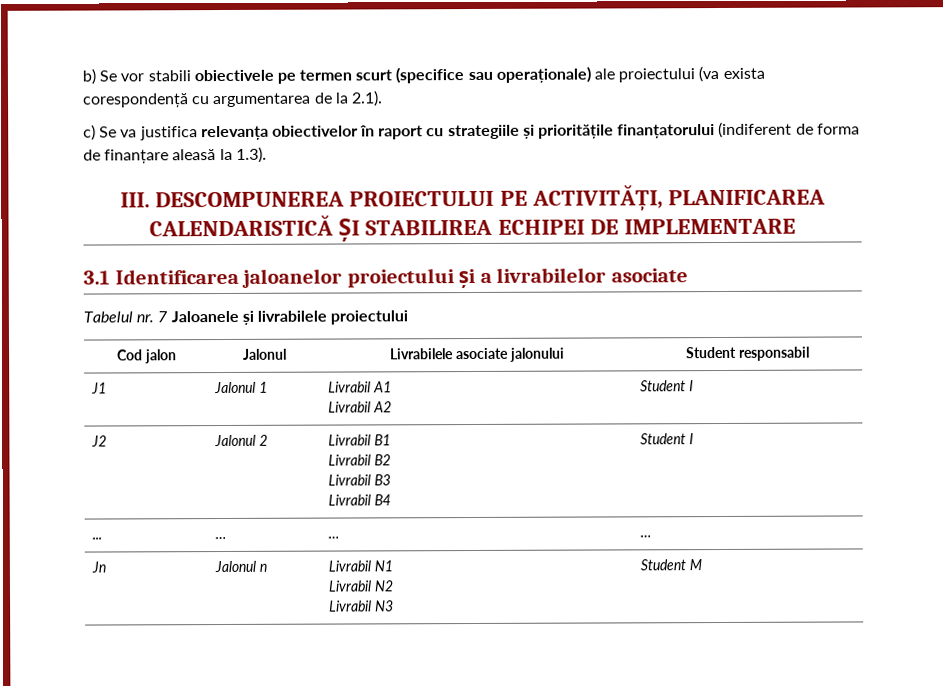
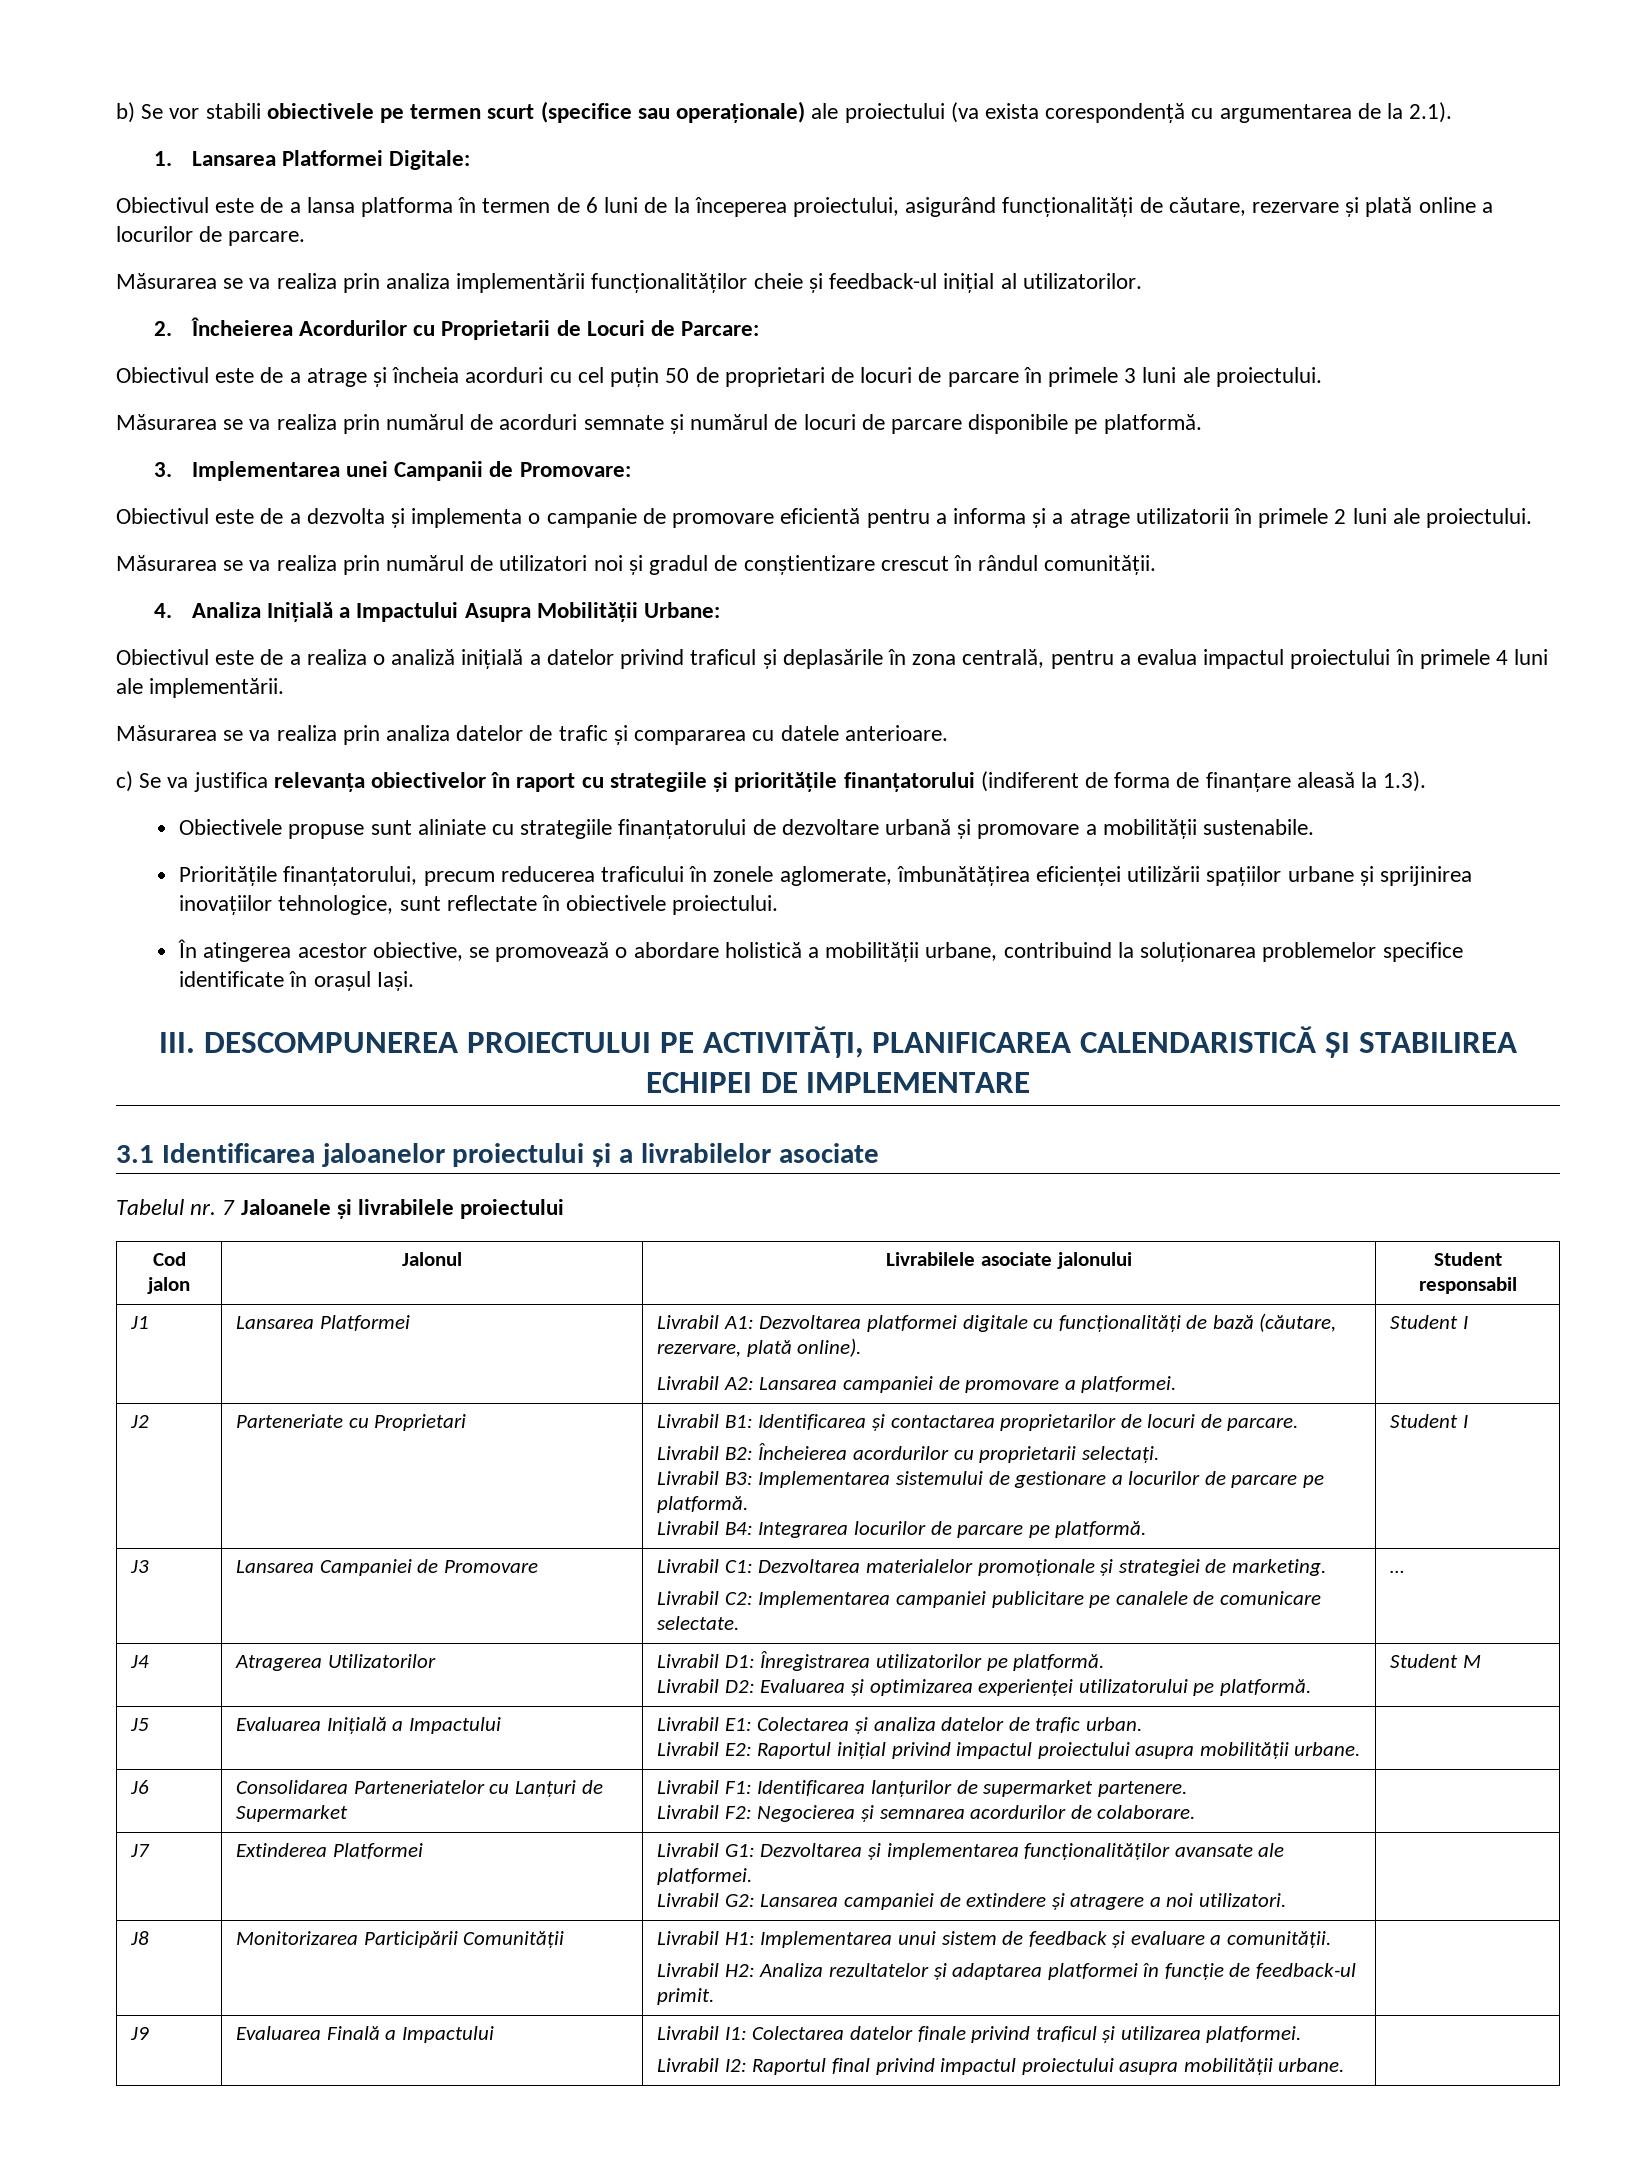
+ 1. Lansarea Platformei Digitale:
+ Obiectivul este de a lansa platforma în termen de 6 luni de la începerea proiectului, asigurând funcționalități de căutare, rezervare și plată online a locurilor de parcare.
+ Măsurarea se va realiza prin analiza implementării funcționalităților cheie și feedback-ul inițial al utilizatorilor.
+ 2. Încheierea Acordurilor cu Proprietarii de Locuri de Parcare:
+ Obiectivul este de a atrage și încheia acorduri cu cel puțin 50 de proprietari de locuri de parcare în primele 3 luni ale proiectului.
+ Măsurarea se va realiza prin numărul de acorduri semnate și numărul de locuri de parcare disponibile pe platformă.
+ 3. Implementarea unei Campanii de Promovare:
+ Obiectivul este de a dezvolta și implementa o campanie de promovare eficientă pentru a informa și a atrage utilizatorii în primele 2 luni ale proiectului.
+ Măsurarea se va realiza prin numărul de utilizatori noi și gradul de conștientizare crescut în rândul comunității.
+ 4. Analiza Inițială a Impactului Asupra Mobilității Urbane:
+ Obiectivul este de a realiza o analiză inițială a datelor privind traficul și deplasările în zona centrală, pentru a evalua impactul proiectului în primele 4 luni ale implementării.
+ Măsurarea se va realiza prin analiza datelor de trafic și compararea cu datele anterioare.
+ Obiectivele propuse sunt aliniate cu strategiile finanțatorului de dezvoltare urbană și promovare a mobilității sustenabile.
+ Prioritățile finanțatorului, precum reducerea traficului în zonele aglomerate, îmbunătățirea eficienței utilizării spațiilor urbane și sprijinirea inovațiilor tehnologice, sunt reflectate în obiectivele proiectului.
+ În atingerea acestor obiective, se promovează o abordare holistică a mobilității urbane, contribuind la soluționarea problemelor specifice identificate în orașul Iași.
- J1 | Jalonul 1 | Livrabil A1
- Livrabil A2 | Student I
- J2 | Jalonul 2 | Livrabil B1
- Livrabil B2
- Livrabil B3
- Livrabil B4 | Student I
- ... | … | … | …
- Jn | Jalonul n | Livrabil N1
- Livrabil N2
- Livrabil N3 | Student M
+ J1 | Lansarea Platformei | Livrabil A1: Dezvoltarea platformei digitale cu funcționalități de bază (căutare, rezervare, plată online).
+ Livrabil A2: Lansarea campaniei de promovare a platformei. | Student I
+ J2 | Parteneriate cu Proprietari | Livrabil B1: Identificarea și contactarea proprietarilor de locuri de parcare.
+ Livrabil B2: Încheierea acordurilor cu proprietarii selectați.
+ Livrabil B3: Implementarea sistemului de gestionare a locurilor de parcare pe platformă.
+ Livrabil B4: Integrarea locurilor de parcare pe platformă. | Student I
+ J3 | Lansarea Campaniei de Promovare | Livrabil C1: Dezvoltarea materialelor promoționale și strategiei de marketing.
+ Livrabil C2: Implementarea campaniei publicitare pe canalele de comunicare selectate. | …
+ J4 | Atragerea Utilizatorilor | Livrabil D1: Înregistrarea utilizatorilor pe platformă.
+ Livrabil D2: Evaluarea și optimizarea experienței utilizatorului pe platformă. | Student M
+ J5 | Evaluarea Inițială a Impactului | Livrabil E1: Colectarea și analiza datelor de trafic urban.
+ Livrabil E2: Raportul inițial privind impactul proiectului asupra mobilității urbane. |
+ J6 | Consolidarea Parteneriatelor cu Lanțuri de Supermarket | Livrabil F1: Identificarea lanțurilor de supermarket partenere.
+ Livrabil F2: Negocierea și semnarea acordurilor de colaborare. |
+ J7 | Extinderea Platformei | Livrabil G1: Dezvoltarea și implementarea funcționalităților avansate ale platformei.
+ Livrabil G2: Lansarea campaniei de extindere și atragere a noi utilizatori. |
+ J8 | Monitorizarea Participării Comunității | Livrabil H1: Implementarea unui sistem de feedback și evaluare a comunității.
+ Livrabil H2: Analiza rezultatelor și adaptarea platformei în funcție de feedback-ul primit. |
+ J9 | Evaluarea Finală a Impactului | Livrabil I1: Colectarea datelor finale privind traficul și utilizarea platformei.
+ Livrabil I2: Raportul final privind impactul proiectului asupra mobilității urbane. |

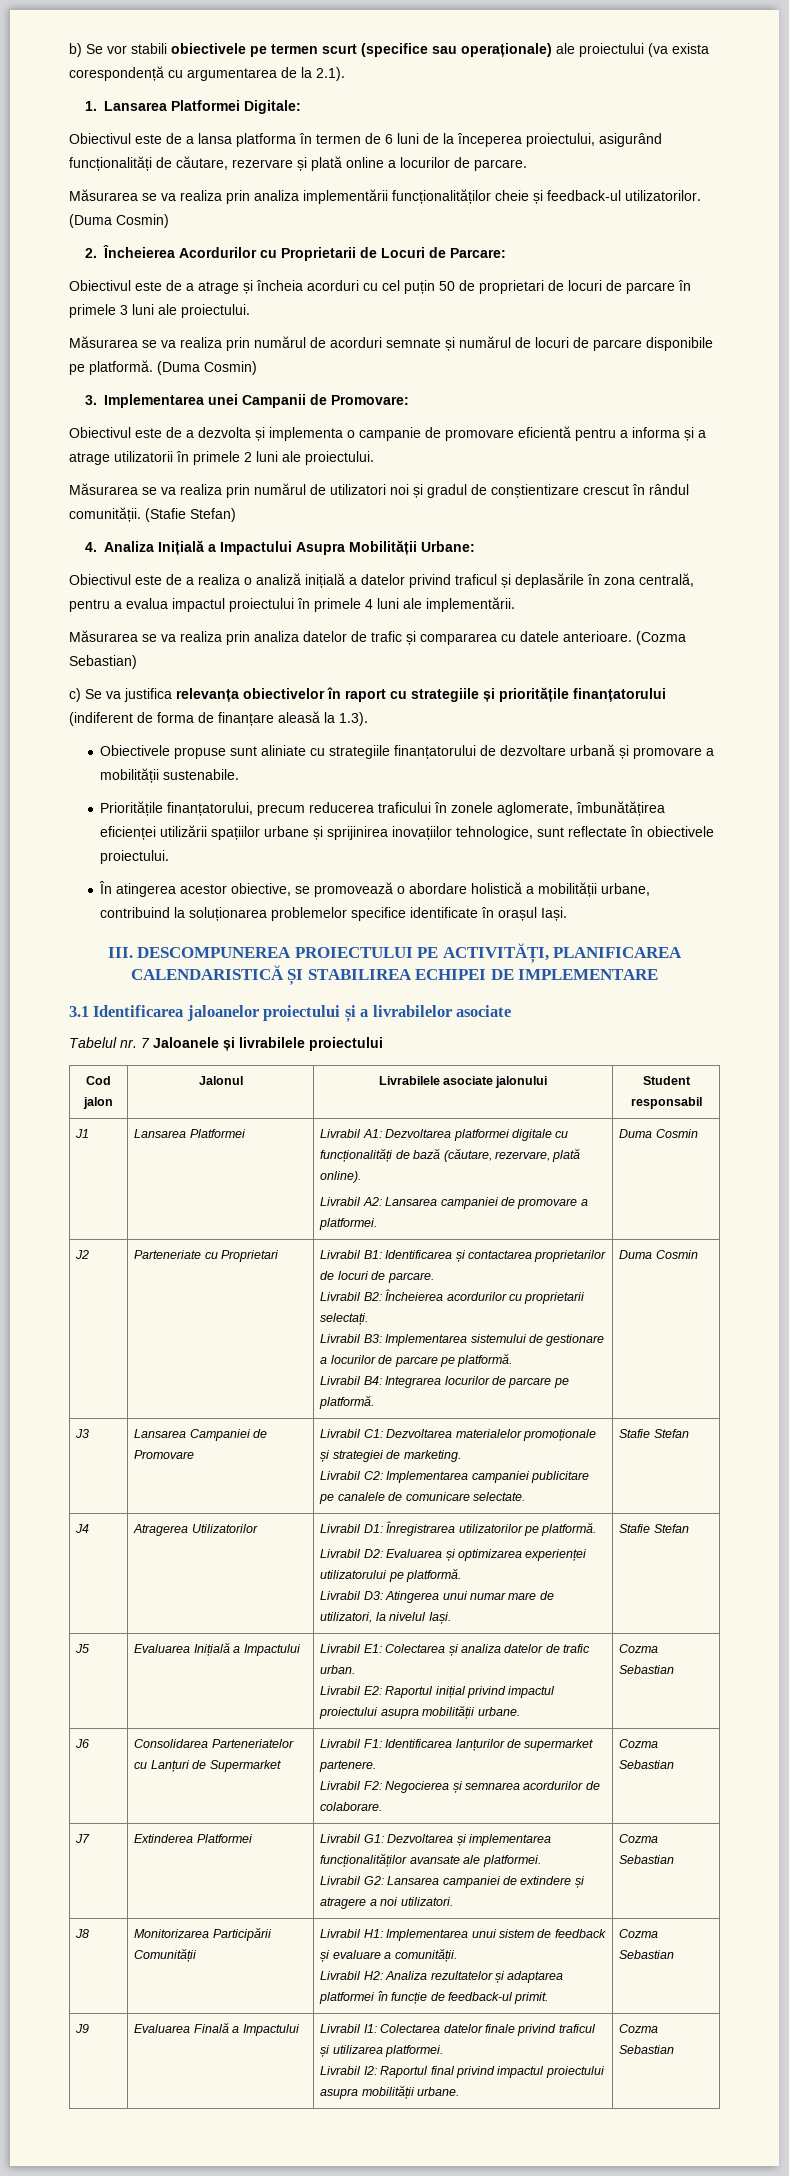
- Măsurarea se va realiza prin analiza implementării funcționalităților cheie și feedback-ul inițial al utilizatorilor.
+ Măsurarea se va realiza prin analiza implementării funcționalităților cheie și feedback-ul utilizatorilor. (Duma Cosmin)
- Măsurarea se va realiza prin numărul de acorduri semnate și numărul de locuri de parcare disponibile pe platformă.
+ Măsurarea se va realiza prin numărul de acorduri semnate și numărul de locuri de parcare disponibile pe platformă. (Duma Cosmin)
+ (Stafie Stefan)
+ (Cozma Sebastian)
  J1 | Lansarea Platformei | Livrabil A1: Dezvoltarea platformei digitale cu funcționalități de bază (căutare, rezervare, plată online).
- Livrabil A2: Lansarea campaniei de promovare a platformei. | Student I
+ Livrabil A2: Lansarea campaniei de promovare a platformei. | Duma Cosmin
- Livrabil B4: Integrarea locurilor de parcare pe platformă. | Student I
+ Livrabil B4: Integrarea locurilor de parcare pe platformă. | Duma Cosmin
  J3 | Lansarea Campaniei de Promovare | Livrabil C1: Dezvoltarea materialelor promoționale și strategiei de marketing.
- Livrabil C2: Implementarea campaniei publicitare pe canalele de comunicare selectate. | …
+ Livrabil C2: Implementarea campaniei publicitare pe canalele de comunicare selectate. | Stafie Stefan
  J4 | Atragerea Utilizatorilor | Livrabil D1: Înregistrarea utilizatorilor pe platformă.
- Livrabil D2: Evaluarea și optimizarea experienței utilizatorului pe platformă. | Student M
+ Livrabil D2: Evaluarea și optimizarea experienței utilizatorului pe platformă.
+ Livrabil D3: Atingerea unui numar mare de utilizatori, la nivelul Iași. | Stafie Stefan
  J5 | Evaluarea Inițială a Impactului | Livrabil E1: Colectarea și analiza datelor de trafic urban.
- Livrabil E2: Raportul inițial privind impactul proiectului asupra mobilității urbane. |
+ Livrabil E2: Raportul inițial privind impactul proiectului asupra mobilității urbane. | Cozma Sebastian
  J6 | Consolidarea Parteneriatelor cu Lanțuri de Supermarket | Livrabil F1: Identificarea lanțurilor de supermarket partenere.
- Livrabil F2: Negocierea și semnarea acordurilor de colaborare. |
+ Livrabil F2: Negocierea și semnarea acordurilor de colaborare. | Cozma Sebastian
  J7 | Extinderea Platformei | Livrabil G1: Dezvoltarea și implementarea funcționalităților avansate ale platformei.
- Livrabil G2: Lansarea campaniei de extindere și atragere a noi utilizatori. |
+ Livrabil G2: Lansarea campaniei de extindere și atragere a noi utilizatori. | Cozma Sebastian
  J8 | Monitorizarea Participării Comunității | Livrabil H1: Implementarea unui sistem de feedback și evaluare a comunității.
- Livrabil H2: Analiza rezultatelor și adaptarea platformei în funcție de feedback-ul primit. |
+ Livrabil H2: Analiza rezultatelor și adaptarea platformei în funcție de feedback-ul primit. | Cozma Sebastian
  J9 | Evaluarea Finală a Impactului | Livrabil I1: Colectarea datelor finale privind traficul și utilizarea platformei.
- Livrabil I2: Raportul final privind impactul proiectului asupra mobilității urbane. |
+ Livrabil I2: Raportul final privind impactul proiectului asupra mobilității urbane. | Cozma Sebastian

